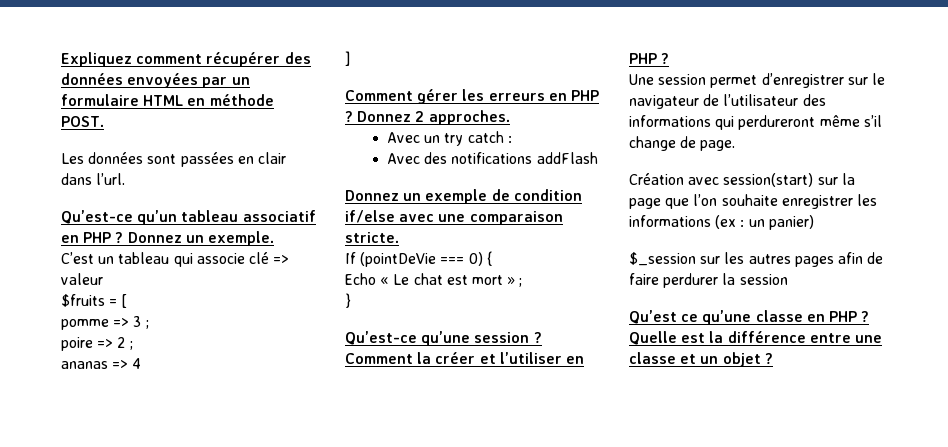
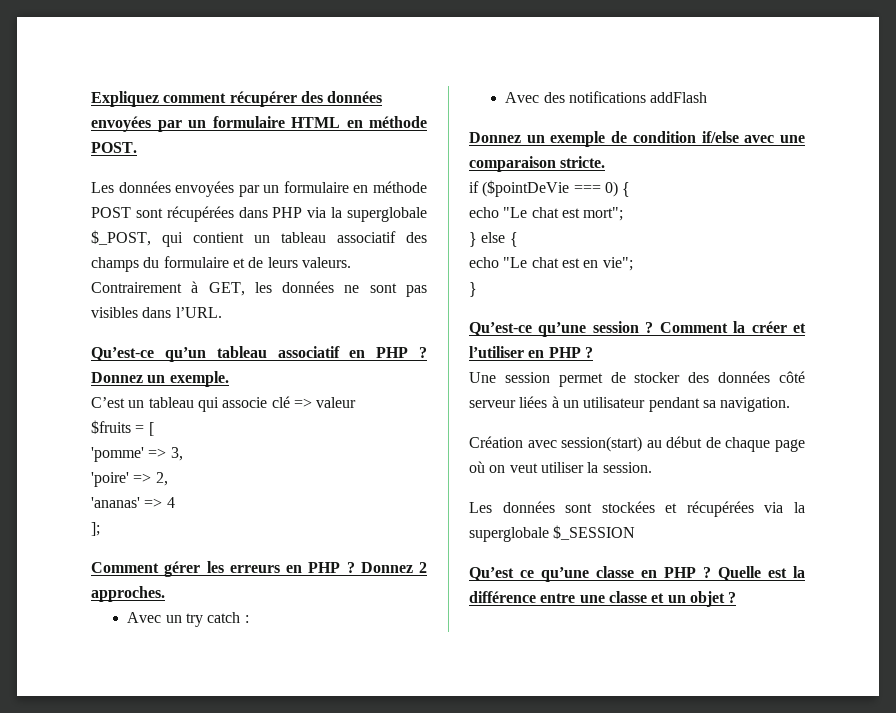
- Les données sont passées en clair dans l’url.
+ Les données envoyées par un formulaire en méthode POST sont récupérées dans PHP via la superglobale $_POST, qui contient un tableau associatif des champs du formulaire et de leurs valeurs. Contrairement à GET, les données ne sont pas visibles dans l’URL.
- pomme => 3 ;
- poire => 2 ;
- ananas => 4
+ 'pomme' => 3,
+ 'poire' => 2,
+ 'ananas' => 4
- ]
+ ];
- If (pointDeVie === 0) {
+ if ($pointDeVie === 0) {
- Echo « Le chat est mort » ;
+ echo "Le chat est mort";
+ } else {
+ echo "Le chat est en vie";
- Une session permet d’enregistrer sur le navigateur de l’utilisateur des informations qui perdureront même s’il change de page.
- Création avec session(start) sur la page que l’on souhaite enregistrer les informations (ex : un panier)
- $_session sur les autres pages afin de faire perdurer la session
+ Une session permet de stocker des données côté serveur liées à un utilisateur pendant sa navigation.
+ Création avec session(start) au début de chaque page où on veut utiliser la session.
+ Les données sont stockées et récupérées via la superglobale $_SESSION

